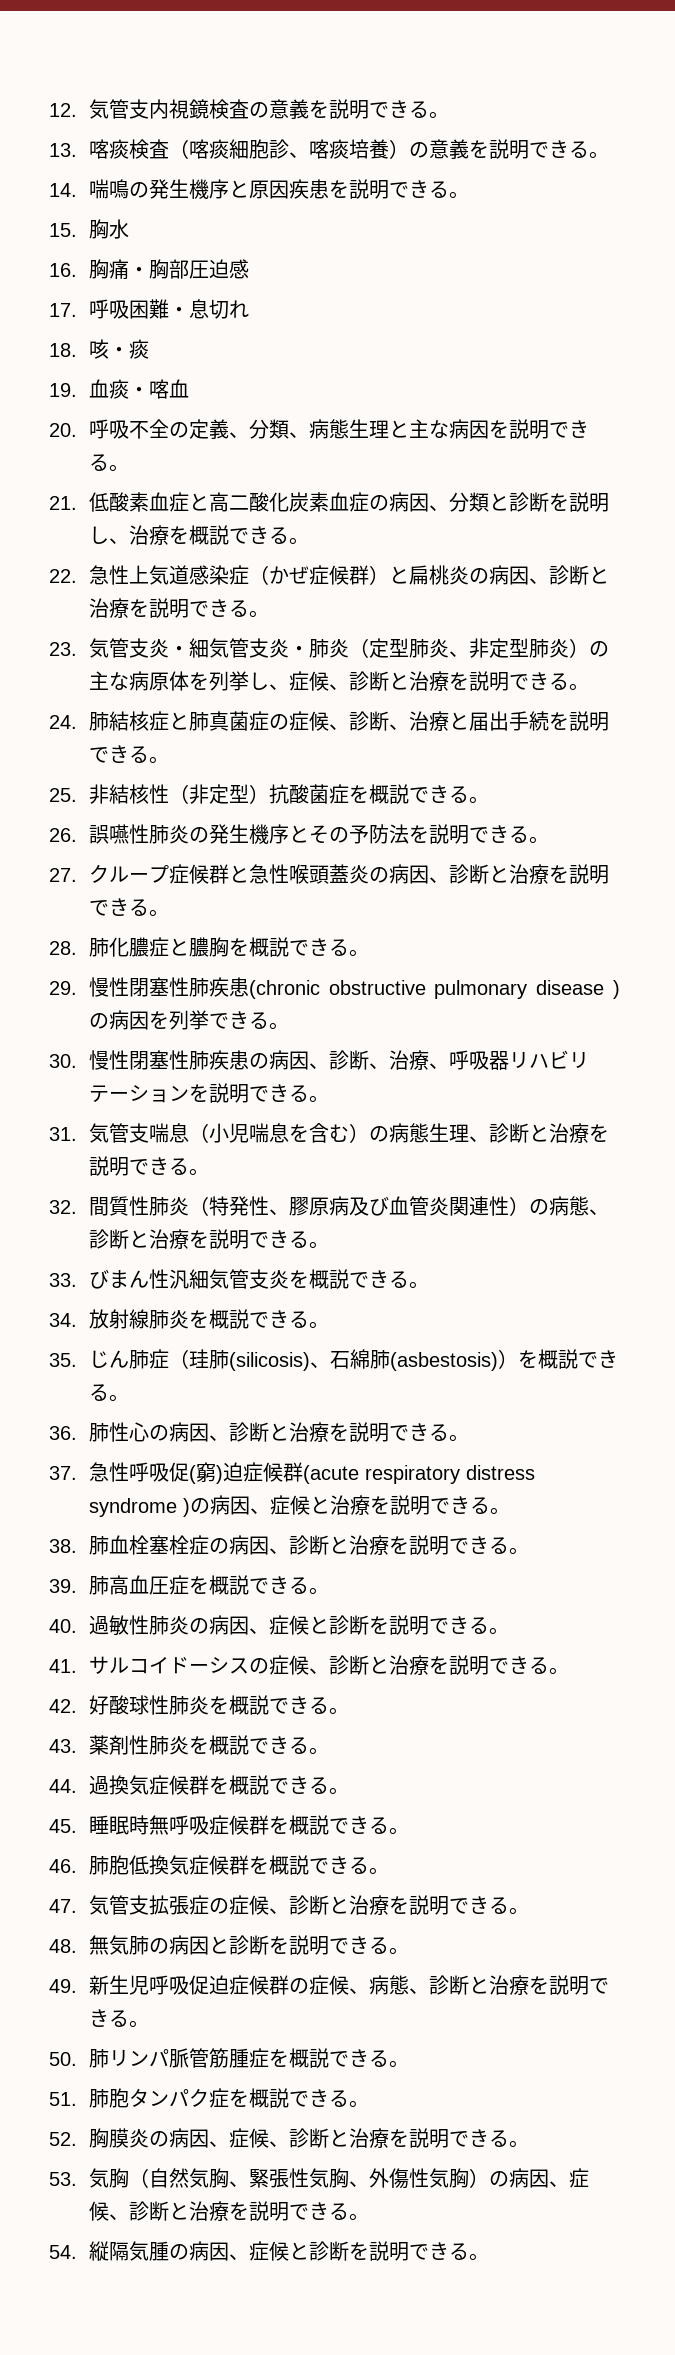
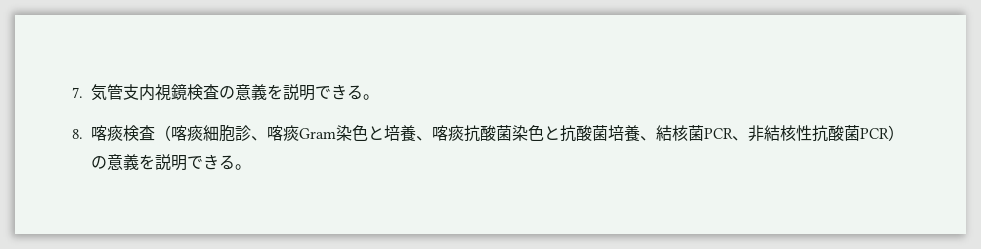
- 12.気管支内視鏡検査の意義を説明できる。
+ 7.気管支内視鏡検査の意義を説明できる。
- 13.喀痰検査（喀痰細胞診、喀痰培養）の意義を説明できる。
+ 8.喀痰検査（喀痰細胞診、喀痰Gram染色と培養、喀痰抗酸菌染色と抗酸菌培養、結核菌PCR、非結核性抗酸菌PCR）の意義を説明できる。
- 14.喘鳴の発生機序と原因疾患を説明できる。
- 15.胸水
- 16.胸痛・胸部圧迫感
- 17.呼吸困難・息切れ
- 18.咳・痰
- 19.血痰・喀血
- 20.呼吸不全の定義、分類、病態生理と主な病因を説明できる。
- 21.低酸素血症と高二酸化炭素血症の病因、分類と診断を説明し、治療を概説できる。
- 22.急性上気道感染症（かぜ症候群）と扁桃炎の病因、診断と治療を説明できる。
- 23.気管支炎・細気管支炎・肺炎（定型肺炎、非定型肺炎）の主な病原体を列挙し、症候、診断と治療を説明できる。
- 24.肺結核症と肺真菌症の症候、診断、治療と届出手続を説明できる。
- 25.非結核性（非定型）抗酸菌症を概説できる。
- 26.誤嚥性肺炎の発生機序とその予防法を説明できる。
- 27.クループ症候群と急性喉頭蓋炎の病因、診断と治療を説明できる。
- 28.肺化膿症と膿胸を概説できる。
- 29.慢性閉塞性肺疾患(chronic obstructive pulmonary disease )の病因を列挙できる。
- 30.慢性閉塞性肺疾患の病因、診断、治療、呼吸器リハビリテーションを説明できる。
- 31.気管支喘息（小児喘息を含む）の病態生理、診断と治療を説明できる。
- 32.間質性肺炎（特発性、膠原病及び血管炎関連性）の病態、診断と治療を説明できる。
- 33.びまん性汎細気管支炎を概説できる。
- 34.放射線肺炎を概説できる。
- 35.じん肺症（珪肺(silicosis)、石綿肺(asbestosis)）を概説できる。
- 36.肺性心の病因、診断と治療を説明できる。
- 37.急性呼吸促(窮)迫症候群(acute respiratory distress syndrome )の病因、症候と治療を説明できる。
- 38.肺血栓塞栓症の病因、診断と治療を説明できる。
- 39.肺高血圧症を概説できる。
- 40.過敏性肺炎の病因、症候と診断を説明できる。
- 41.サルコイドーシスの症候、診断と治療を説明できる。
- 42.好酸球性肺炎を概説できる。
- 43.薬剤性肺炎を概説できる。
- 44.過換気症候群を概説できる。
- 45.睡眠時無呼吸症候群を概説できる。
- 46.肺胞低換気症候群を概説できる。
- 47.気管支拡張症の症候、診断と治療を説明できる。
- 48.無気肺の病因と診断を説明できる。
- 49.新生児呼吸促迫症候群の症候、病態、診断と治療を説明できる。
- 50.肺リンパ脈管筋腫症を概説できる。
- 51.肺胞タンパク症を概説できる。
- 52.胸膜炎の病因、症候、診断と治療を説明できる。
- 53.気胸（自然気胸、緊張性気胸、外傷性気胸）の病因、症候、診断と治療を説明できる。
- 54.縦隔気腫の病因、症候と診断を説明できる。

